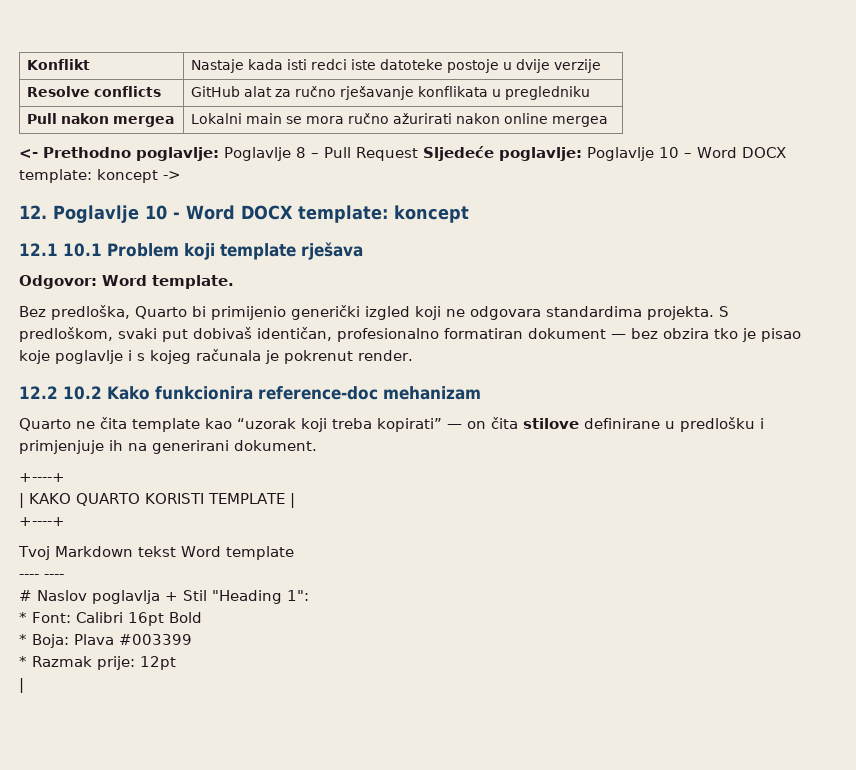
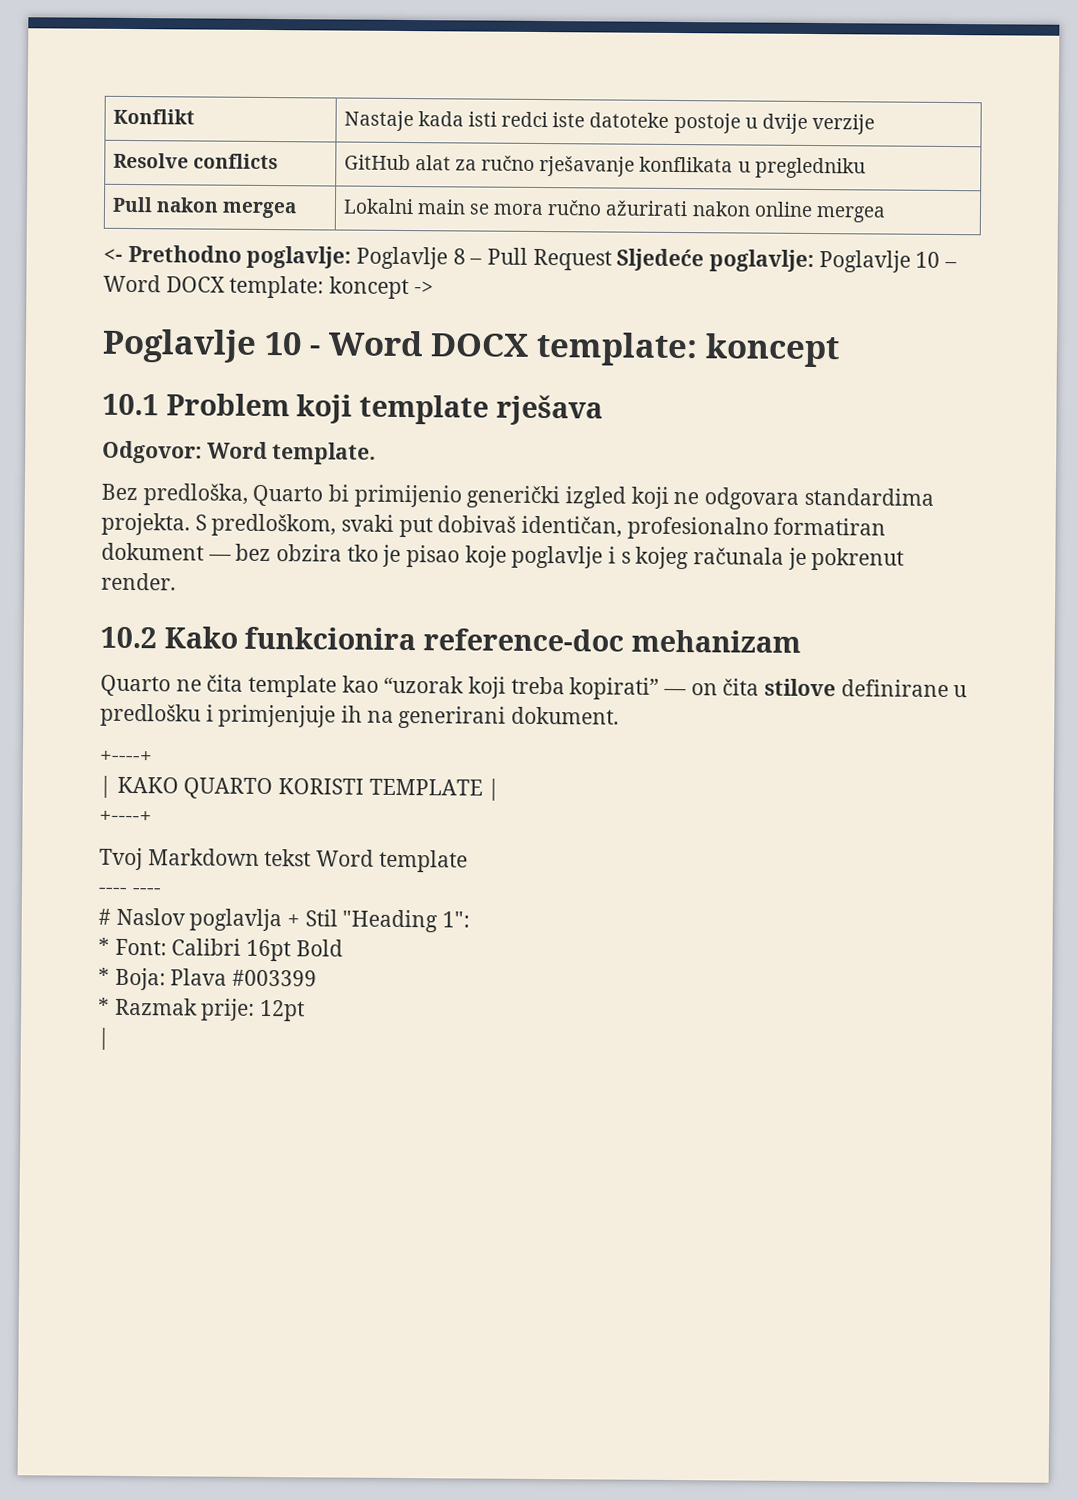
  <- Prethodno poglavlje: Poglavlje 8 – Pull Request Sljedeće poglavlje: Poglavlje 10 – Word DOCX template: koncept ->
- 12. Poglavlje 10 - Word DOCX template: koncept
+ Poglavlje 10 - Word DOCX template: koncept
- 12.1 10.1 Problem koji template rješava
+ 10.1 Problem koji template rješava
- 12.2 10.2 Kako funkcionira reference-doc mehanizam
+ 10.2 Kako funkcionira reference-doc mehanizam

